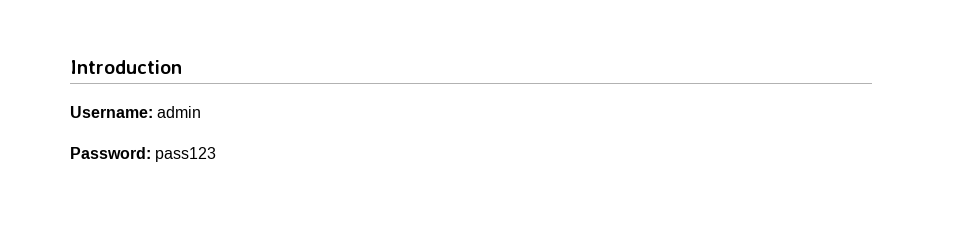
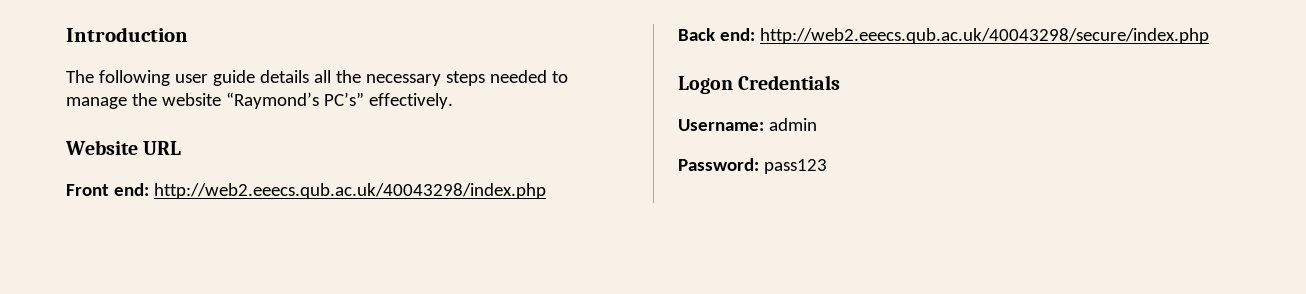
+ The following user guide details all the necessary steps needed to manage the website “Raymond’s PC’s” effectively.
+ Website URL
+ Front end: http://web2.eeecs.qub.ac.uk/40043298/index.php
+ Back end: http://web2.eeecs.qub.ac.uk/40043298/secure/index.php
+ Logon Credentials

